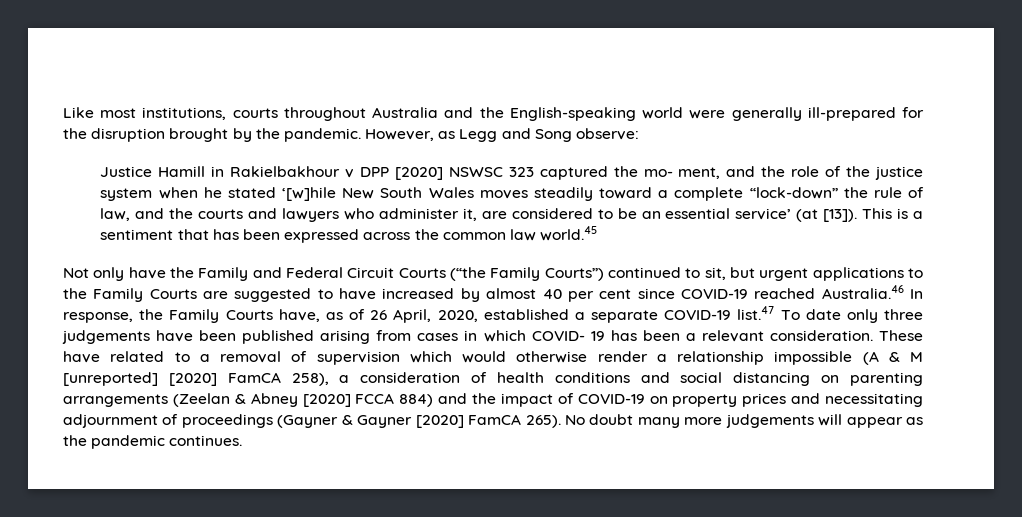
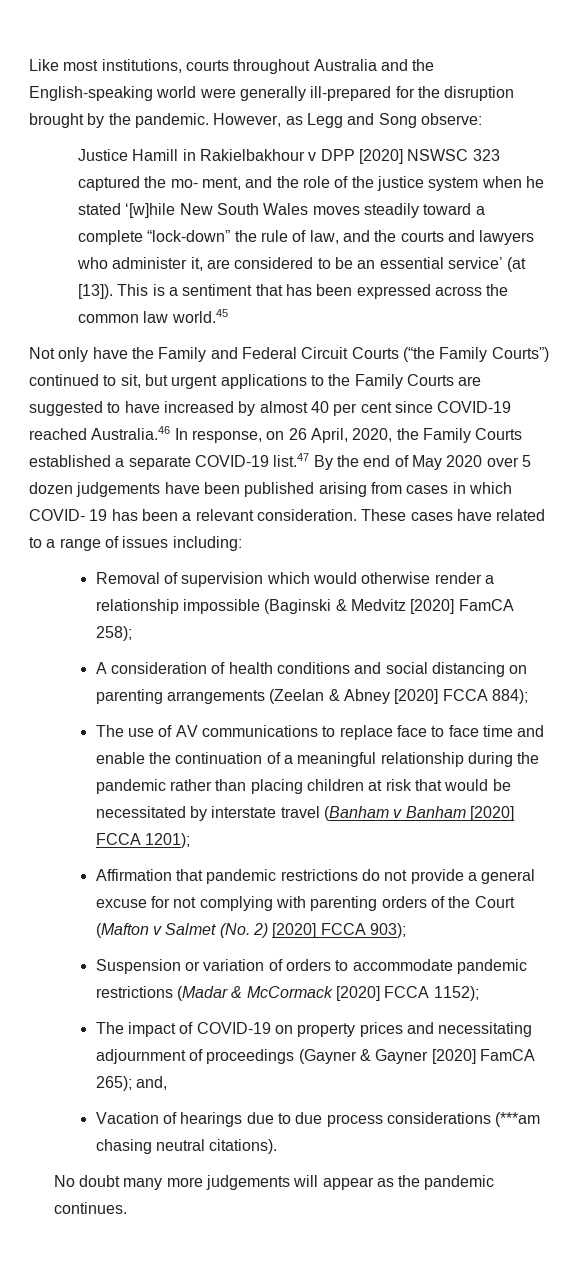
- Not only have the Family and Federal Circuit Courts (“the Family Courts”) continued to sit, but urgent applications to the Family Courts are suggested to have increased by almost 40 per cent since COVID-19 reached Australia.46 In response, the Family Courts have, as of 26 April, 2020, established a separate COVID-19 list.47 To date only three judgements have been published arising from cases in which COVID- 19 has been a relevant consideration.
+ Not only have the Family and Federal Circuit Courts (“the Family Courts”) continued to sit, but urgent applications to the Family Courts are suggested to have increased by almost 40 per cent since COVID-19 reached Australia.46 In response, on 26 April, 2020, the Family Courts established a separate COVID-19 list.47 By the end of May 2020 over 5 dozen judgements have been published arising from cases in which COVID- 19 has been a relevant consideration.
- These have related to a removal of supervision which would otherwise render a relationship impossible (A & M [unreported] [2020] FamCA 258), a consideration of health conditions and social distancing on parenting arrangements (Zeelan & Abney [2020] FCCA 884) and the impact of COVID-19 on property prices and necessitating adjournment of proceedings (Gayner & Gayner [2020] FamCA 265). No doubt many more judgements will appear as the pandemic continues.
+ These cases have related to a range of issues including:
+ Removal of supervision which would otherwise render a relationship impossible (Baginski & Medvitz [2020] FamCA 258);
+ A consideration of health conditions and social distancing on parenting arrangements (Zeelan & Abney [2020] FCCA 884);
+ The use of AV communications to replace face to face time and enable the continuation of a meaningful relationship during the pandemic rather than placing children at risk that would be necessitated by interstate travel (Banham v Banham [2020] FCCA 1201);
+ Affirmation that pandemic restrictions do not provide a general excuse for not complying with parenting orders of the Court (Mafton v Salmet (No. 2) [2020] FCCA 903);
+ Suspension or variation of orders to accommodate pandemic restrictions (Madar & McCormack [2020] FCCA 1152);
+ The impact of COVID-19 on property prices and necessitating adjournment of proceedings (Gayner & Gayner [2020] FamCA 265); and,
+ Vacation of hearings due to due process considerations (***am chasing neutral citations).
+ No doubt many more judgements will appear as the pandemic continues.

